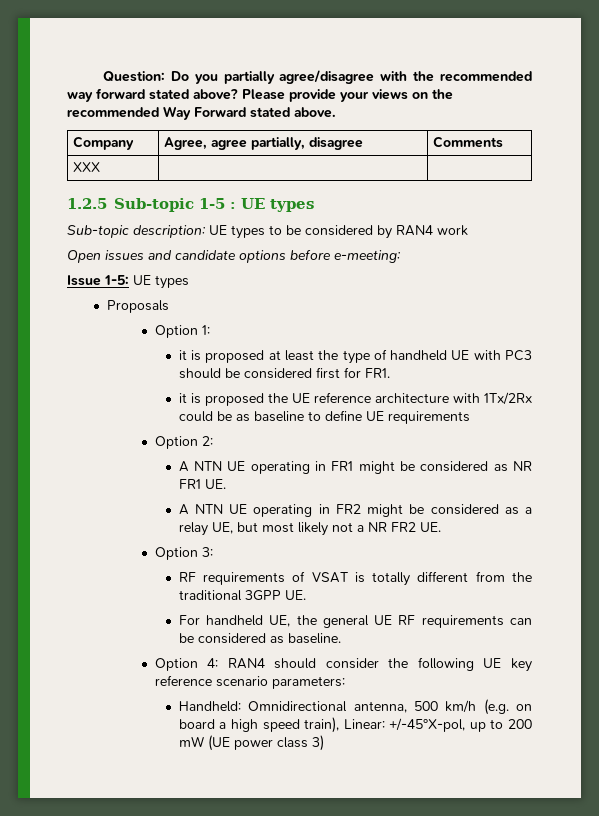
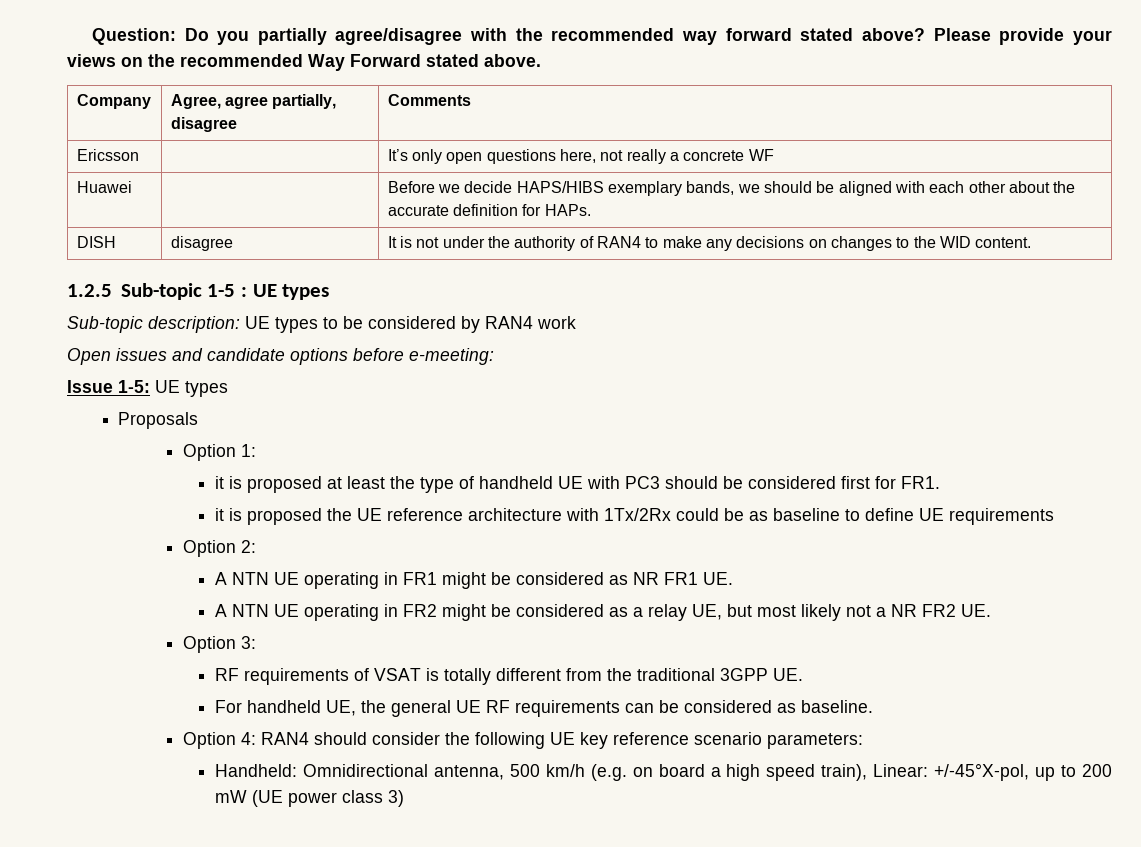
- XXX | |
+ Ericsson | | It’s only open questions here, not really a concrete WF
+ Huawei | | Before we decide HAPS/HIBS exemplary bands, we should be aligned with each other about the accurate definition for HAPs.
+ DISH | disagree | It is not under the authority of RAN4 to make any decisions on changes to the WID content.

